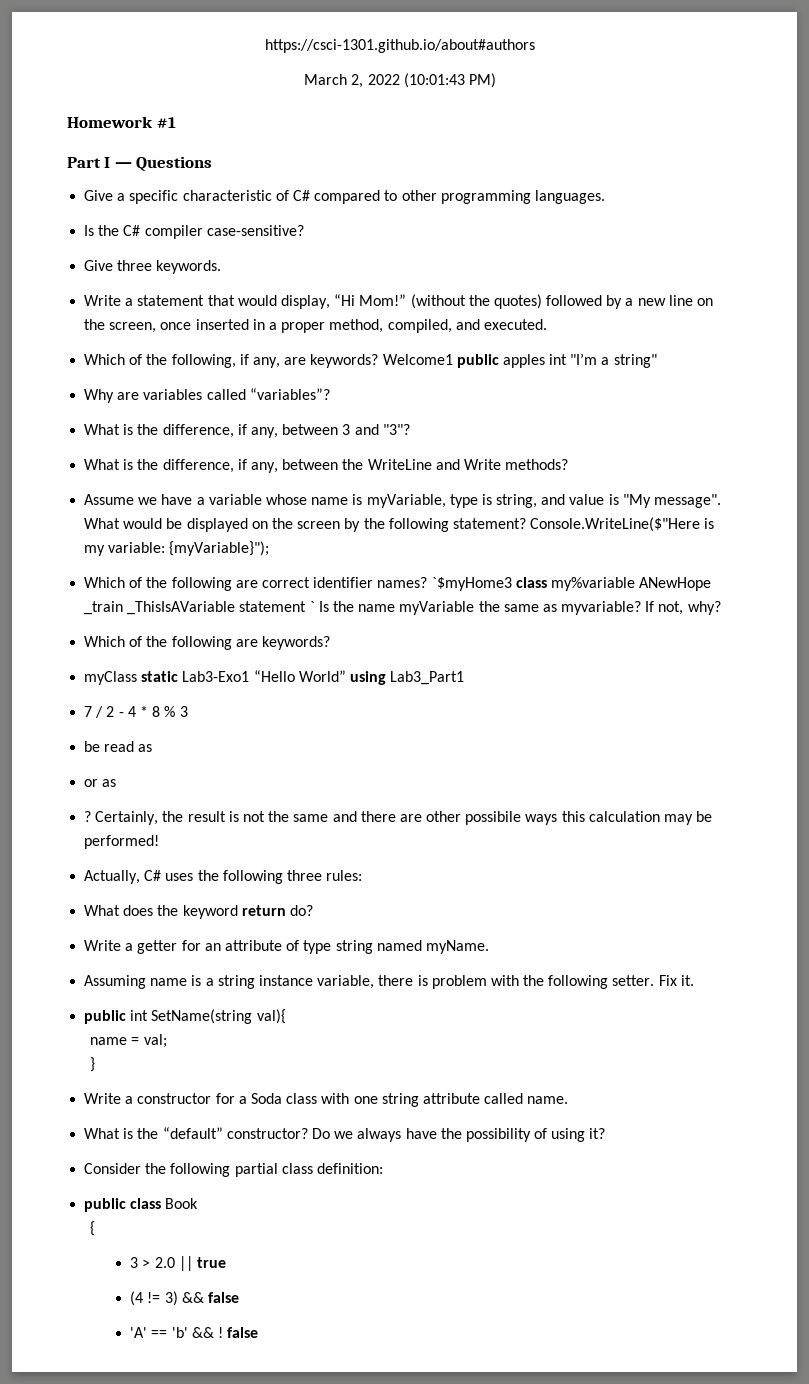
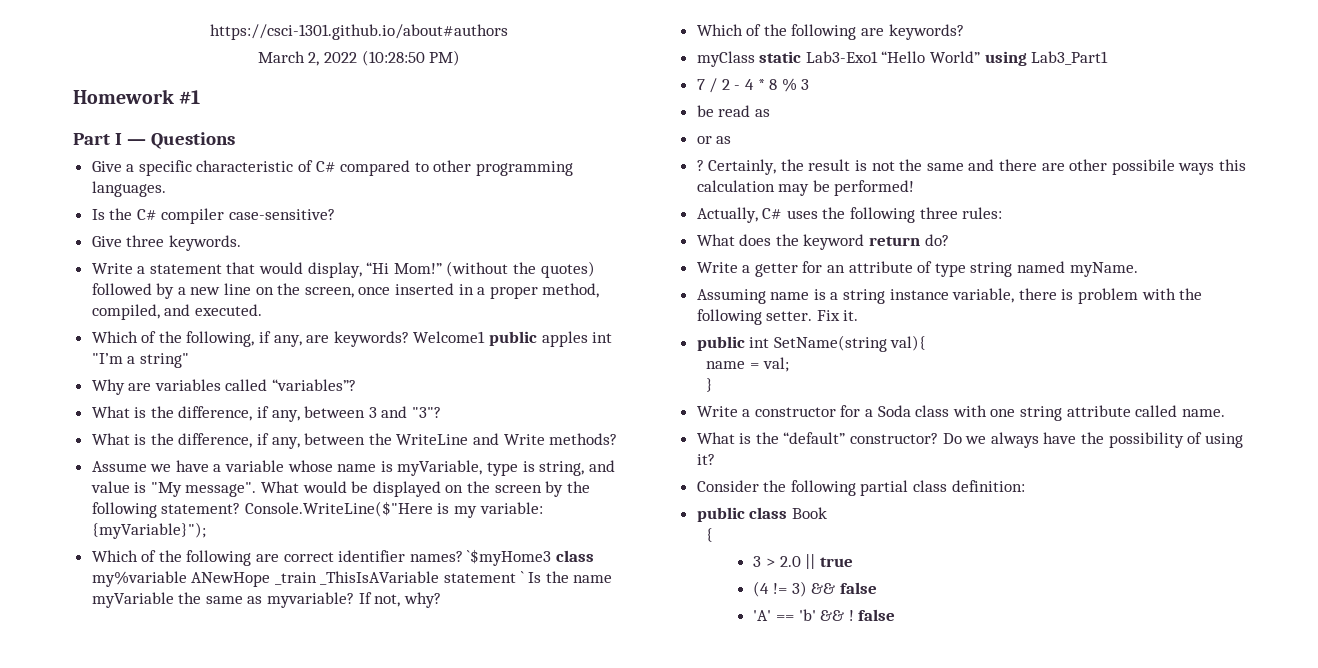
- March 2, 2022 (10:01:43 PM)
+ March 2, 2022 (10:28:50 PM)

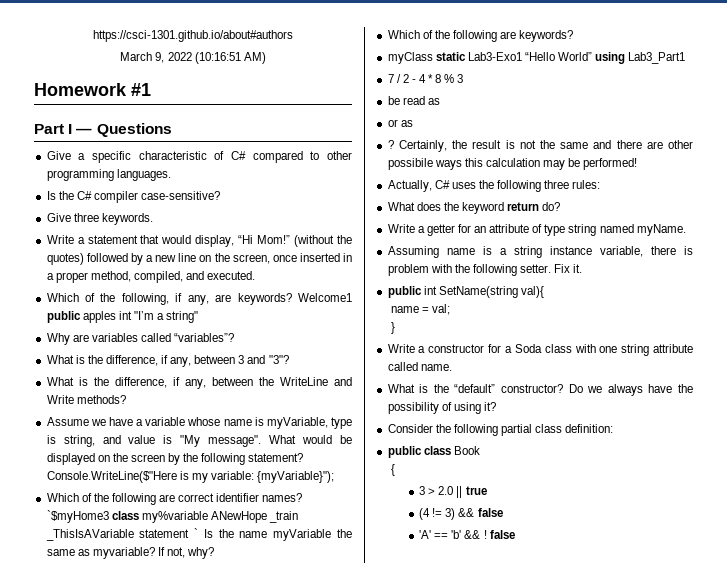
- March 2, 2022 (10:28:50 PM)
+ March 9, 2022 (10:16:51 AM)

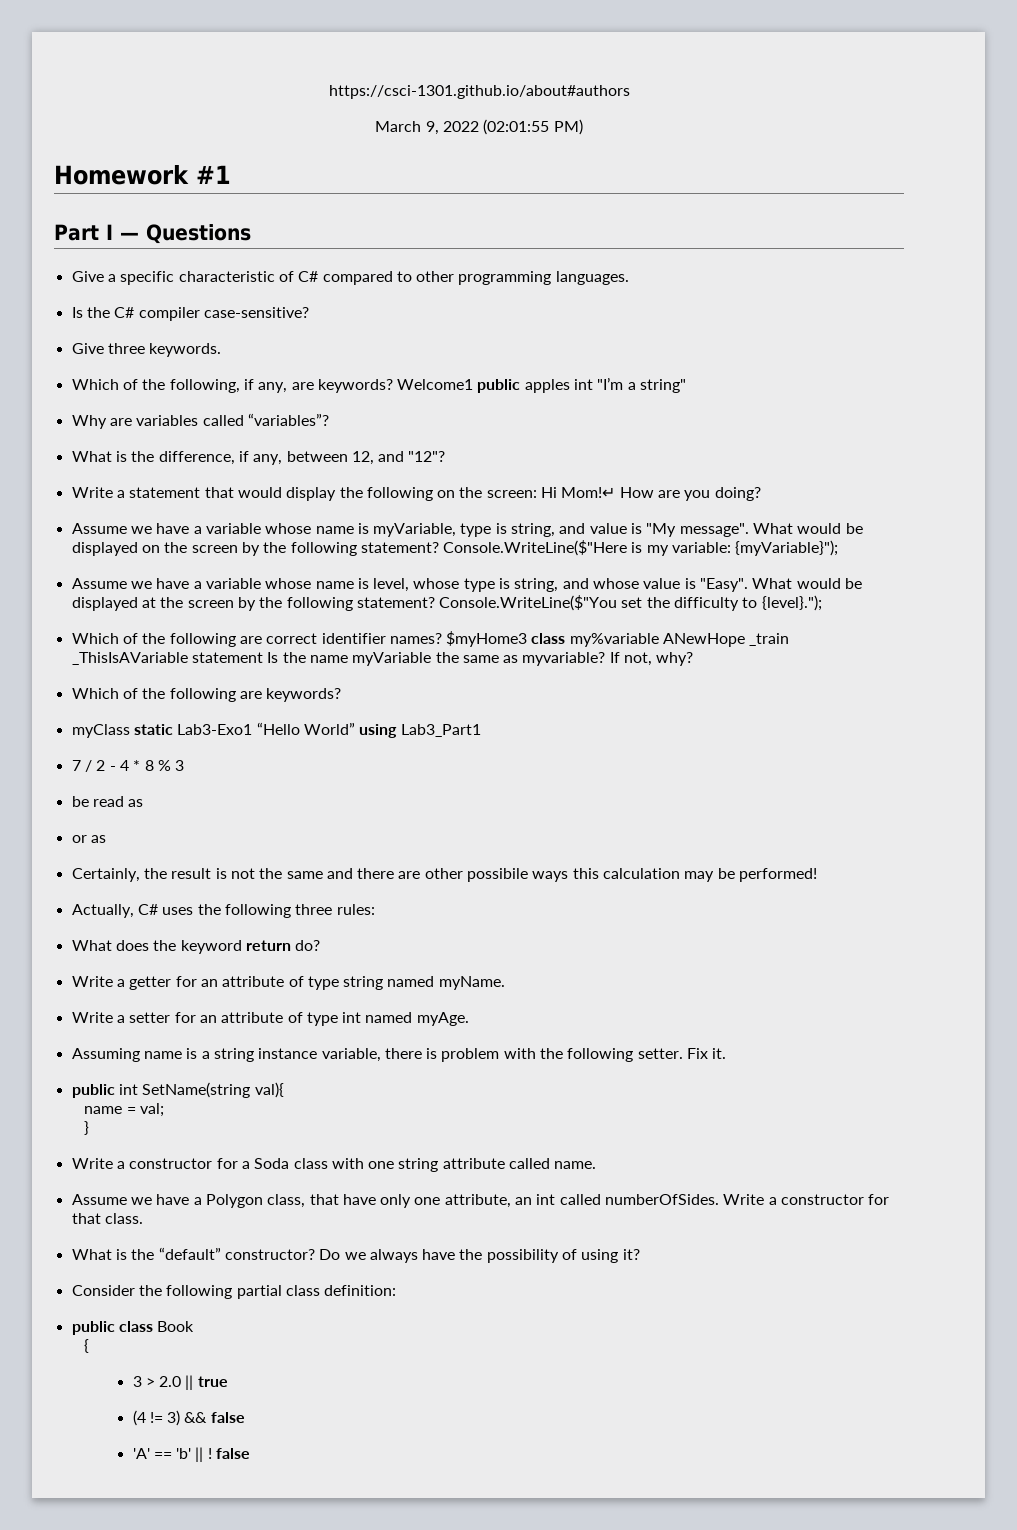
- March 9, 2022 (10:16:51 AM)
+ March 9, 2022 (02:01:55 PM)
- Write a statement that would display, “Hi Mom!” (without the quotes) followed by a new line on the screen, once inserted in a proper method, compiled, and executed.
- What is the difference, if any, between 3 and "3"?
- What is the difference, if any, between the WriteLine and Write methods?
+ What is the difference, if any, between 12, and "12"?
+ Write a statement that would display the following on the screen: Hi Mom!↵ How are you doing?
+ Assume we have a variable whose name is level, whose type is string, and whose value is "Easy". What would be displayed at the screen by the following statement? Console.WriteLine($"You set the difficulty to {level}.");
- `$myHome3 class my%variable ANewHope _train _ThisIsAVariable statement ` Is the name myVariable the same as myvariable?
+ $myHome3 class my%variable ANewHope _train _ThisIsAVariable statement Is the name myVariable the same as myvariable?
- ?
+ Write a setter for an attribute of type int named myAge.
+ Assume we have a Polygon class, that have only one attribute, an int called numberOfSides. Write a constructor for that class.
- 'A' == 'b' && ! false
+ 'A' == 'b' || ! false

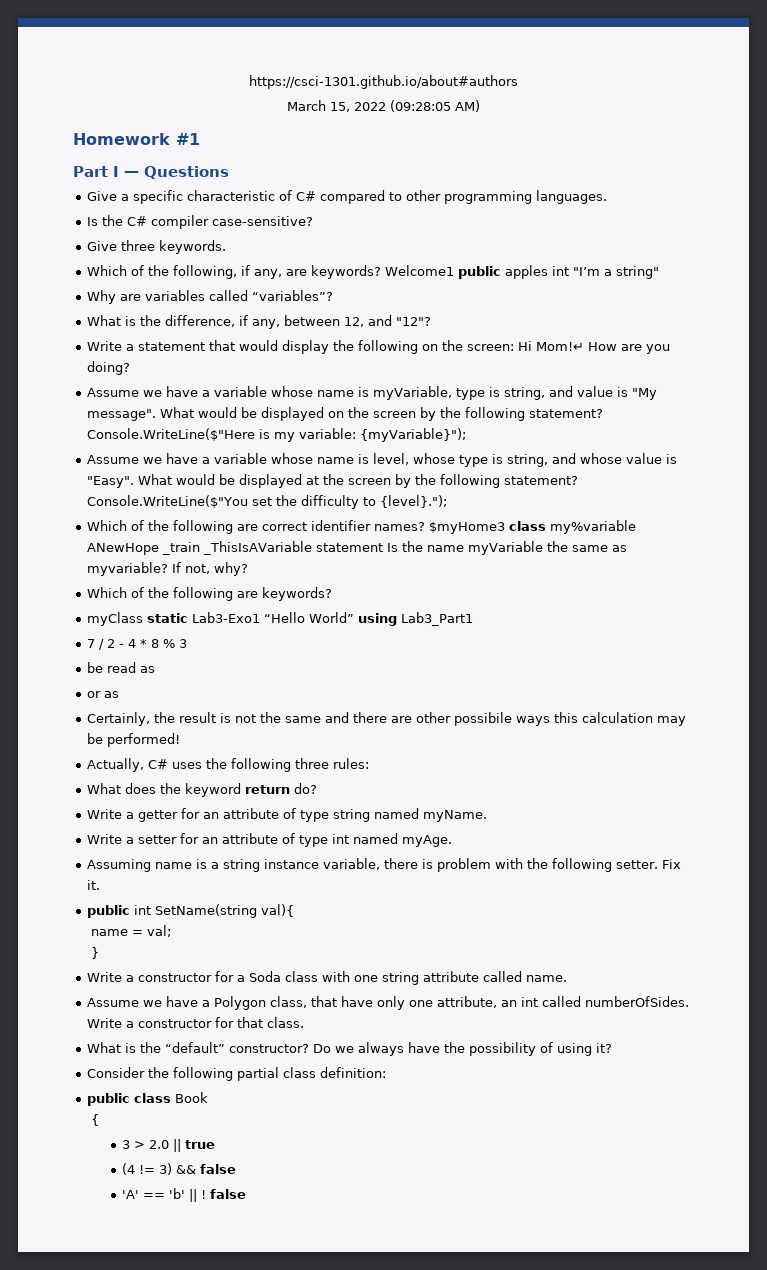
- March 9, 2022 (02:01:55 PM)
+ March 15, 2022 (09:28:05 AM)

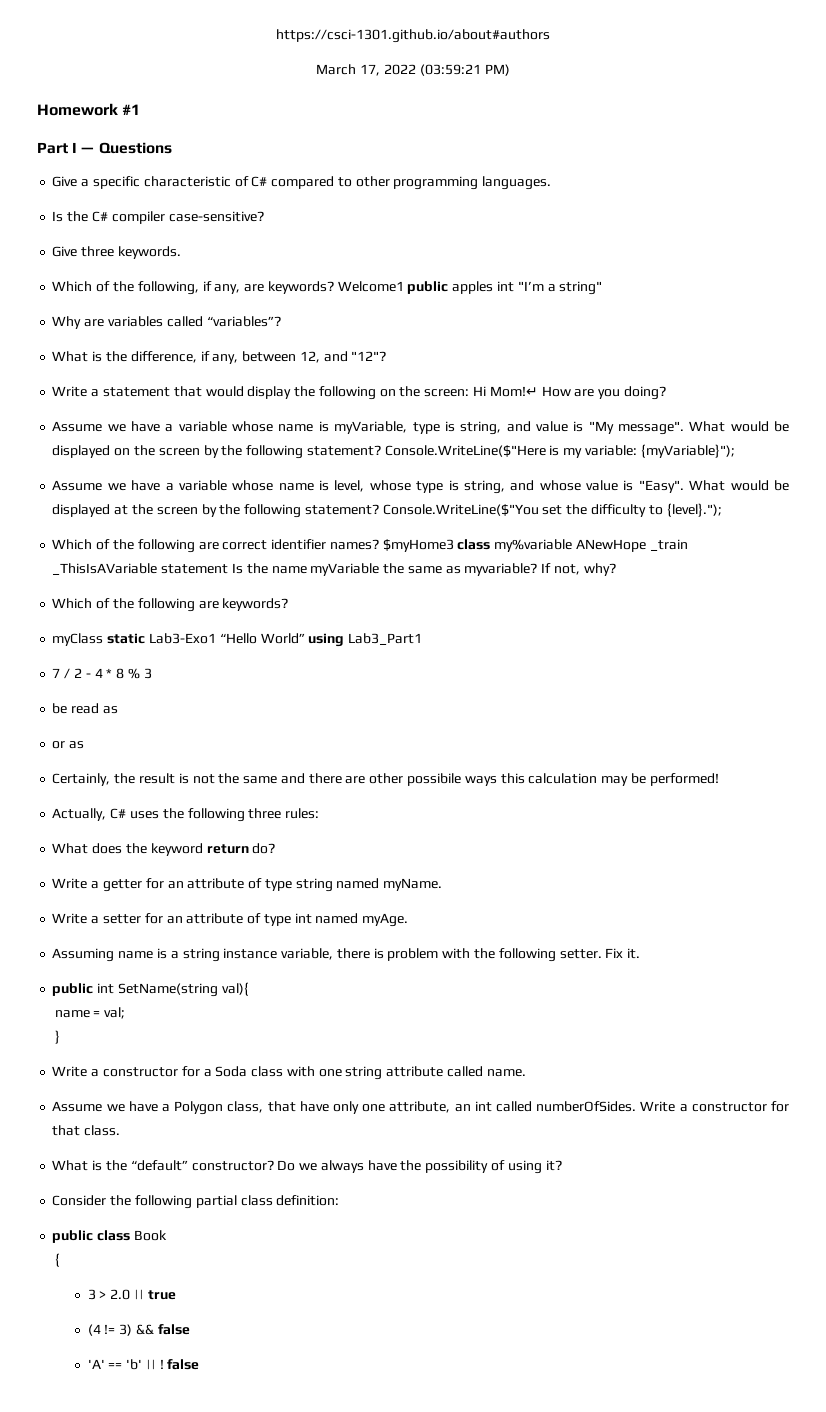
- March 15, 2022 (09:28:05 AM)
+ March 17, 2022 (03:59:21 PM)

